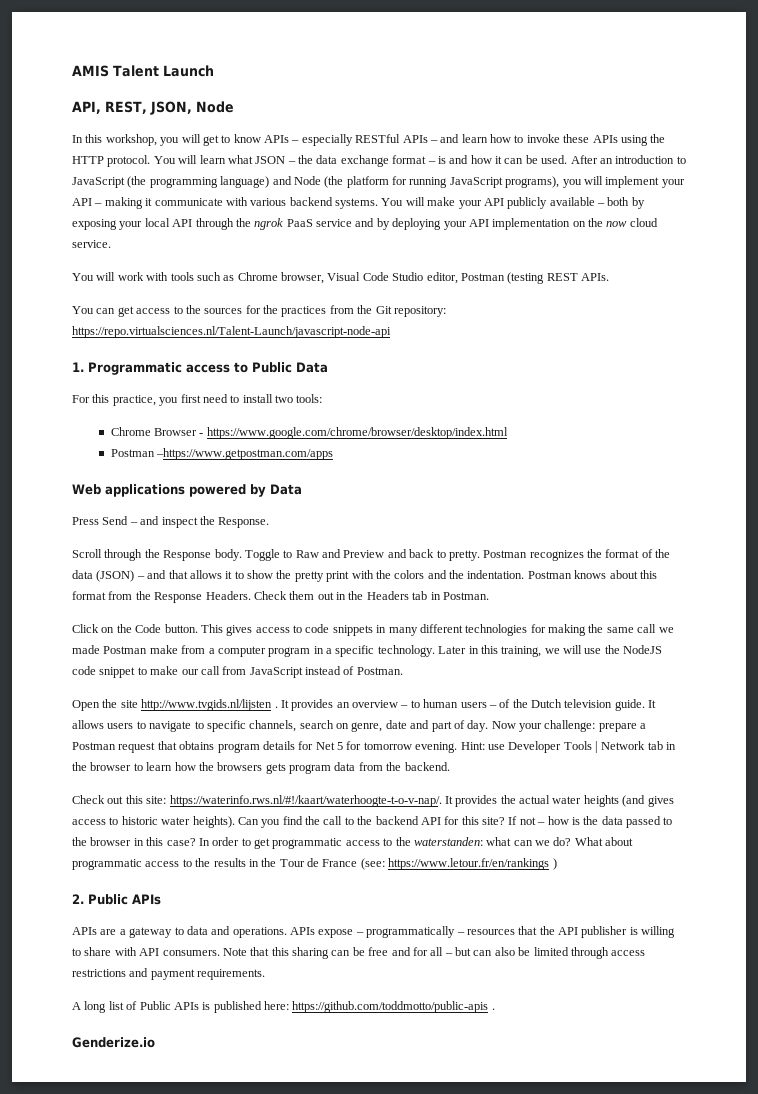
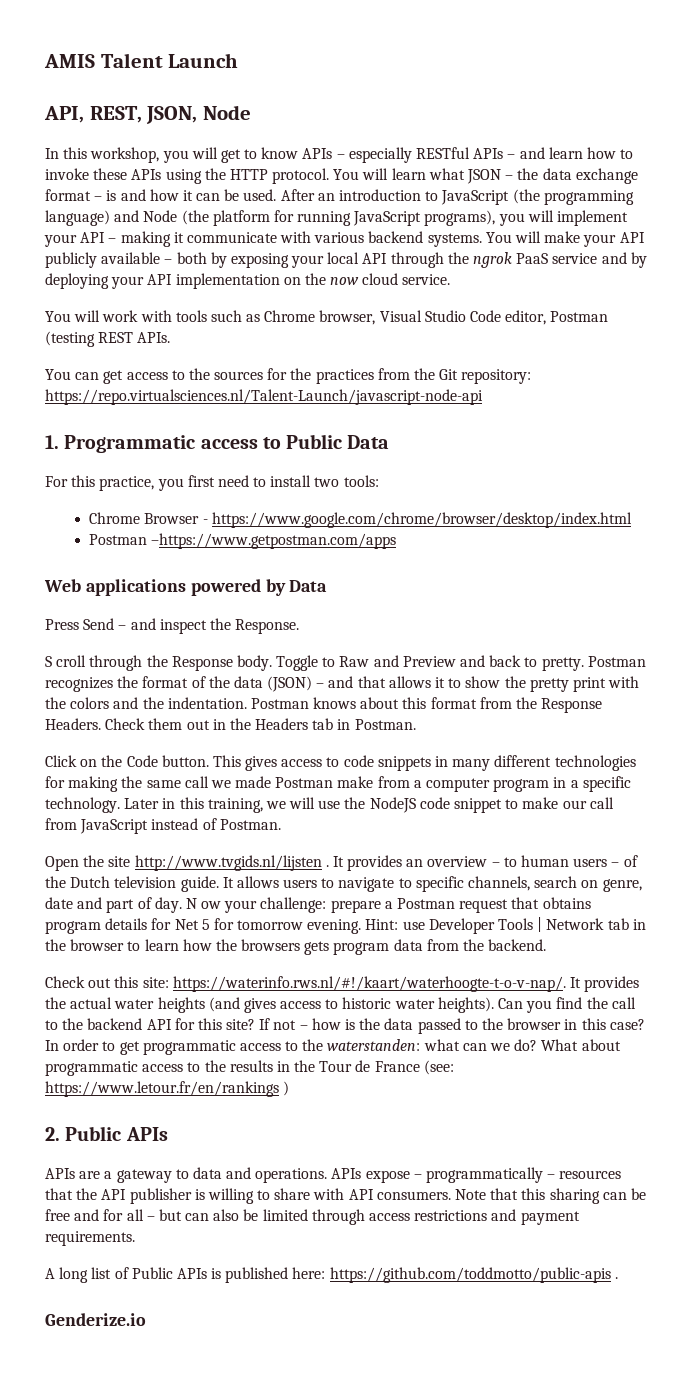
- You will work with tools such as Chrome browser, Visual Code Studio editor, Postman (testing REST APIs.
+ You will work with tools such as Chrome browser, Visual Studio Code editor, Postman (testing REST APIs.
- Scroll through the Response body.
+ S croll through the Response body.
- Now your challenge: prepare a Postman request that obtains program details for Net 5 for tomorrow evening.
+ N ow your challenge: prepare a Postman request that obtains program details for Net 5 for tomorrow evening.

